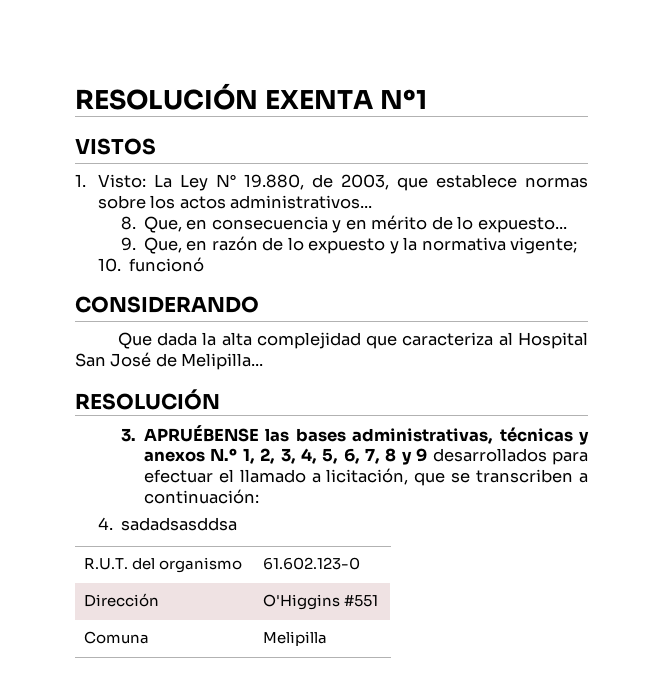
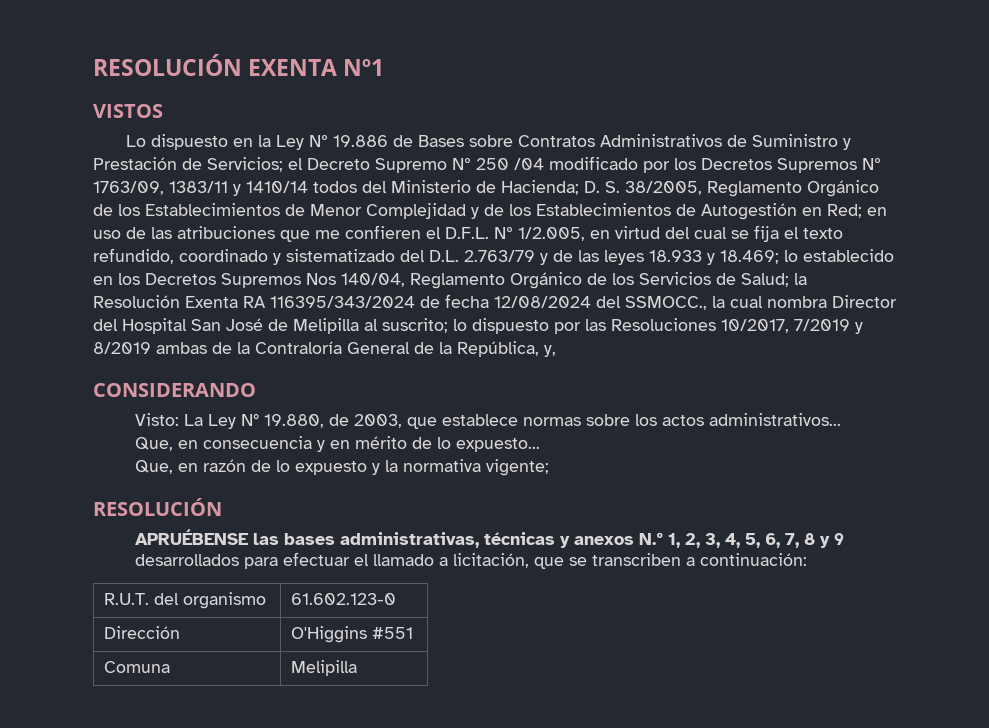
- 1. Visto: La Ley N° 19.880, de 2003, que establece normas sobre los actos administrativos...
+ Lo dispuesto en la Ley Nº 19.886 de Bases sobre Contratos Administrativos de Suministro y Prestación de Servicios; el Decreto Supremo Nº 250 /04 modificado por los Decretos Supremos Nº 1763/09, 1383/11 y 1410/14 todos del Ministerio de Hacienda; D. S. 38/2005, Reglamento Orgánico de los Establecimientos de Menor Complejidad y de los Establecimientos de Autogestión en Red; en uso de las atribuciones que me confieren el D.F.L. Nº 1/2.005, en virtud del cual se fija el texto refundido, coordinado y sistematizado del D.L. 2.763/79 y de las leyes 18.933 y 18.469; lo establecido en los Decretos Supremos Nos 140/04, Reglamento Orgánico de los Servicios de Salud; la Resolución Exenta RA 116395/343/2024 de fecha 12/08/2024 del SSMOCC., la cual nombra Director del Hospital San José de Melipilla al suscrito; lo dispuesto por las Resoluciones 10/2017, 7/2019 y 8/2019 ambas de la Contraloría General de la República, y,
+ CONSIDERANDO
+ Visto: La Ley N° 19.880, de 2003, que establece normas sobre los actos administrativos...
- 8. Que, en consecuencia y en mérito de lo expuesto...
+ Que, en consecuencia y en mérito de lo expuesto...
- 9. Que, en razón de lo expuesto y la normativa vigente;
+ Que, en razón de lo expuesto y la normativa vigente;
- 10. funcionó
- CONSIDERANDO
- Que dada la alta complejidad que caracteriza al Hospital San José de Melipilla...
- 3. APRUÉBENSE las bases administrativas, técnicas y anexos N.º 1, 2, 3, 4, 5, 6, 7, 8 y 9 desarrollados para efectuar el llamado a licitación, que se transcriben a continuación:
+ APRUÉBENSE las bases administrativas, técnicas y anexos N.º 1, 2, 3, 4, 5, 6, 7, 8 y 9 desarrollados para efectuar el llamado a licitación, que se transcriben a continuación:
- 4. sadadsasddsa

